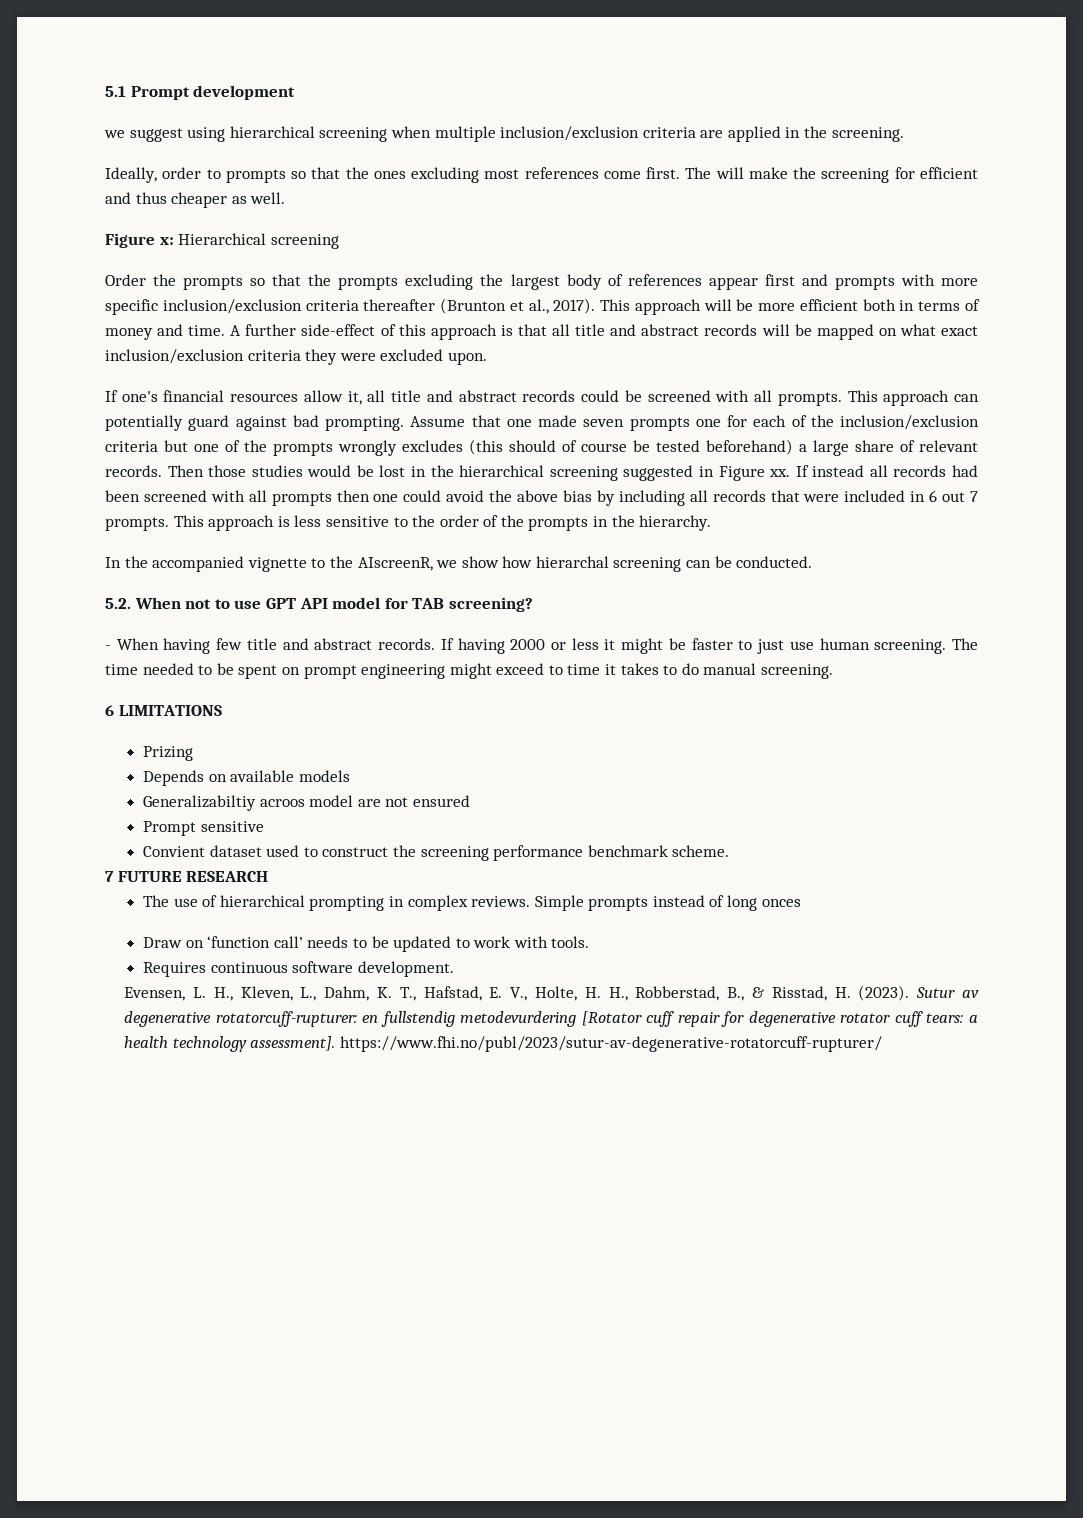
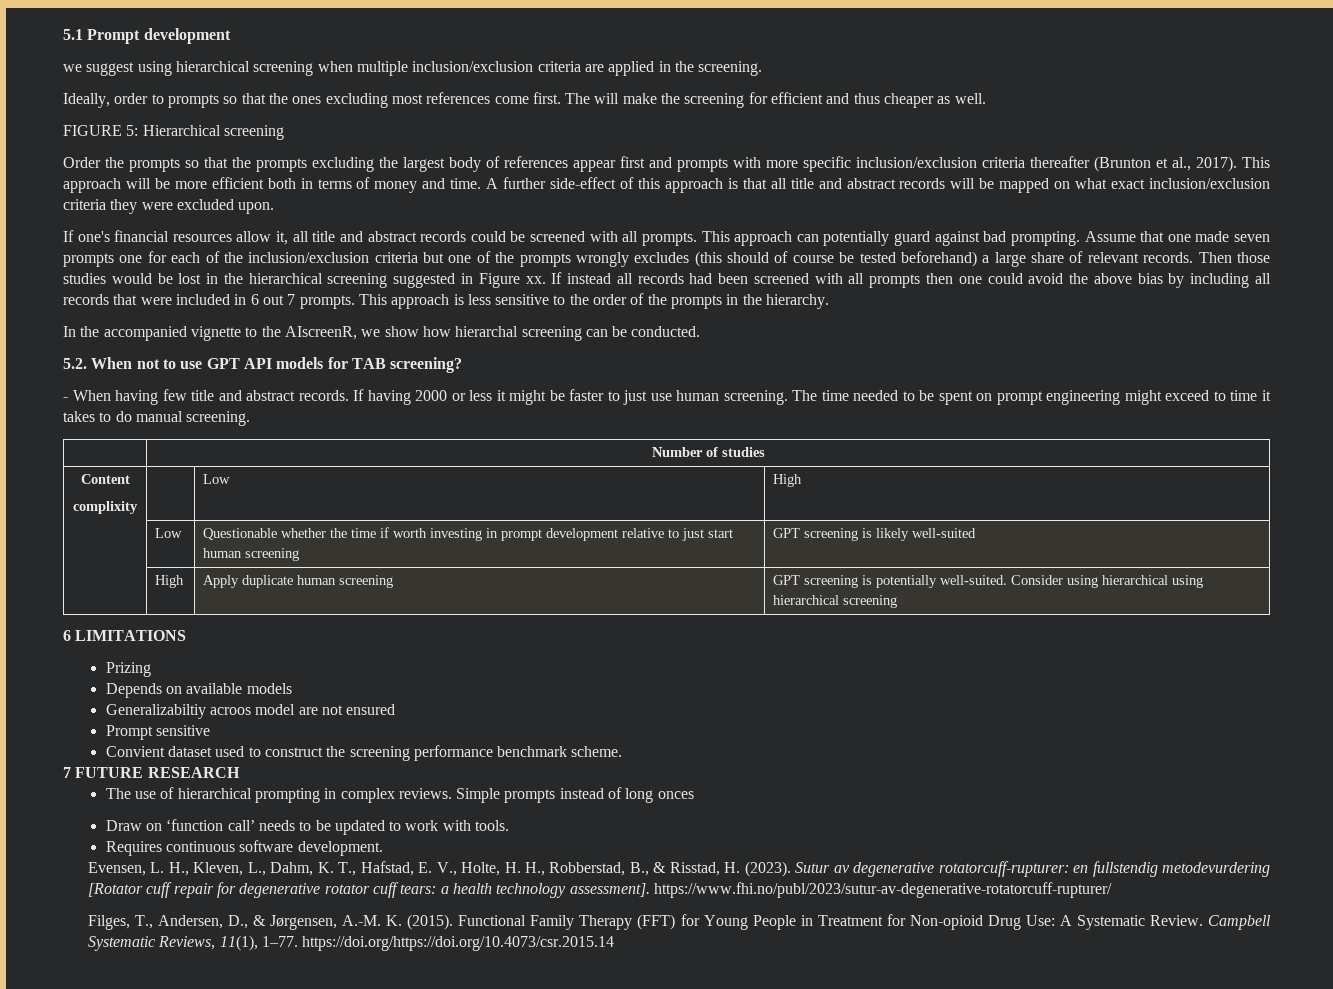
- Figure x: Hierarchical screening
+ FIGURE 5: Hierarchical screening
- 5.2. When not to use GPT API model for TAB screening?
+ 5.2. When not to use GPT API models for TAB screening?
+ | Number of studies
+ Content
+ complixity | | Low | High
+ | Low | Questionable whether the time if worth investing in prompt development relative to just start human screening | GPT screening is likely well-suited
+ | High | Apply duplicate human screening | GPT screening is potentially well-suited. Consider using hierarchical using hierarchical screening
+ Filges, T., Andersen, D., & Jørgensen, A.-M. K. (2015). Functional Family Therapy (FFT) for Young People in Treatment for Non-opioid Drug Use: A Systematic Review. Campbell Systematic Reviews, 11(1), 1–77. https://doi.org/https://doi.org/10.4073/csr.2015.14

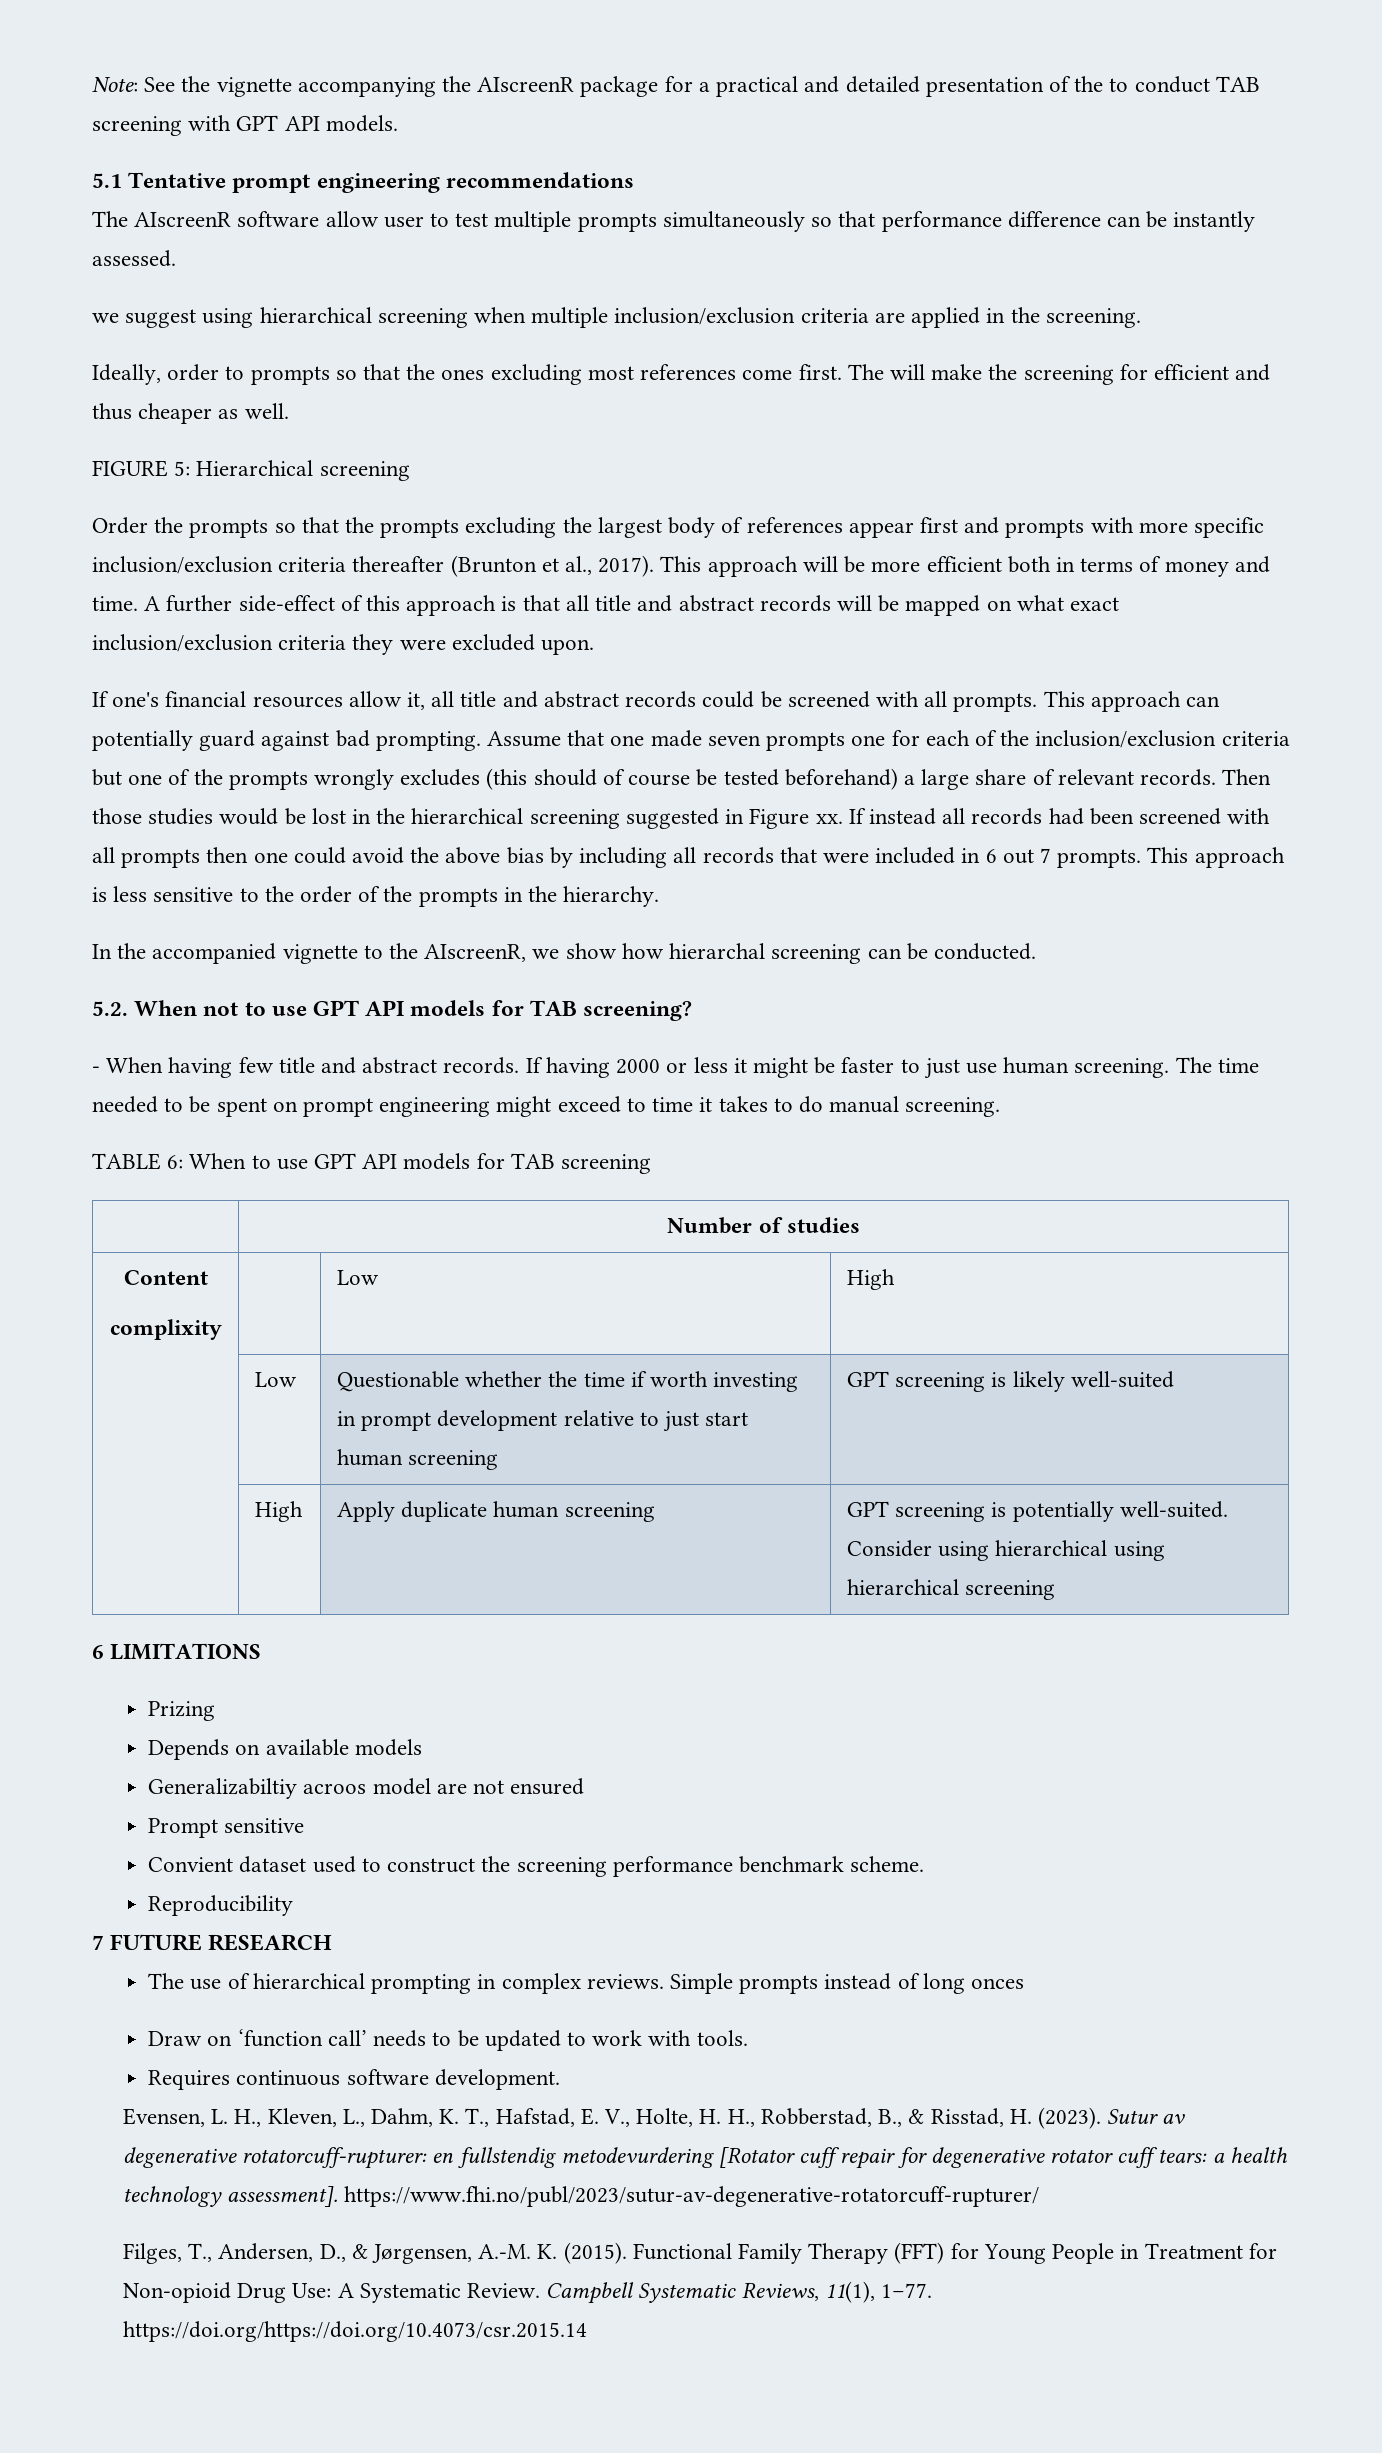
- 5.1 Prompt development
+ Note: See the vignette accompanying the AIscreenR package for a practical and detailed presentation of the to conduct TAB screening with GPT API models.
+ 5.1 Tentative prompt engineering recommendations
+ The AIscreenR software allow user to test multiple prompts simultaneously so that performance difference can be instantly assessed.
+ TABLE 6: When to use GPT API models for TAB screening
+ Reproducibility

